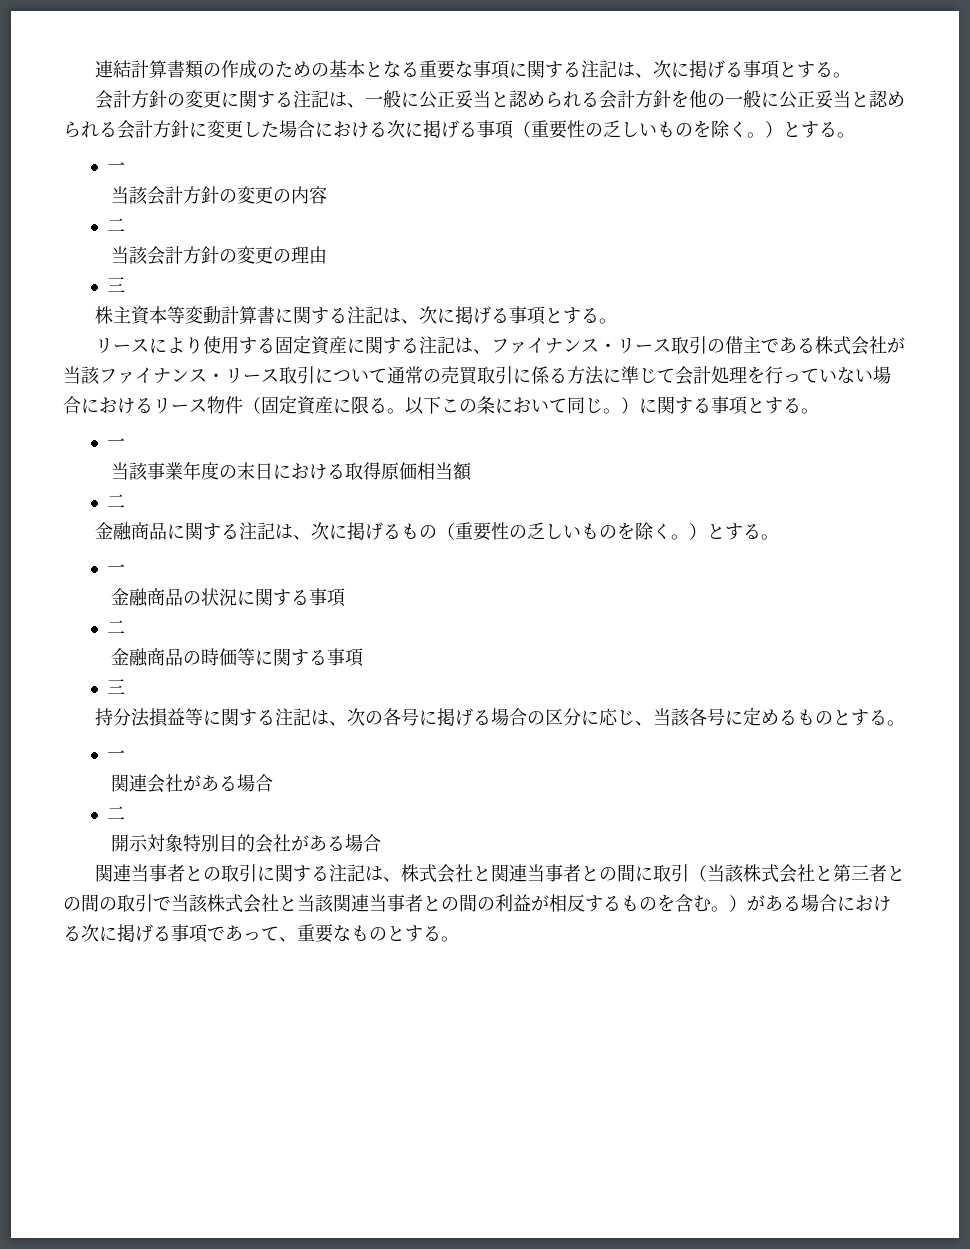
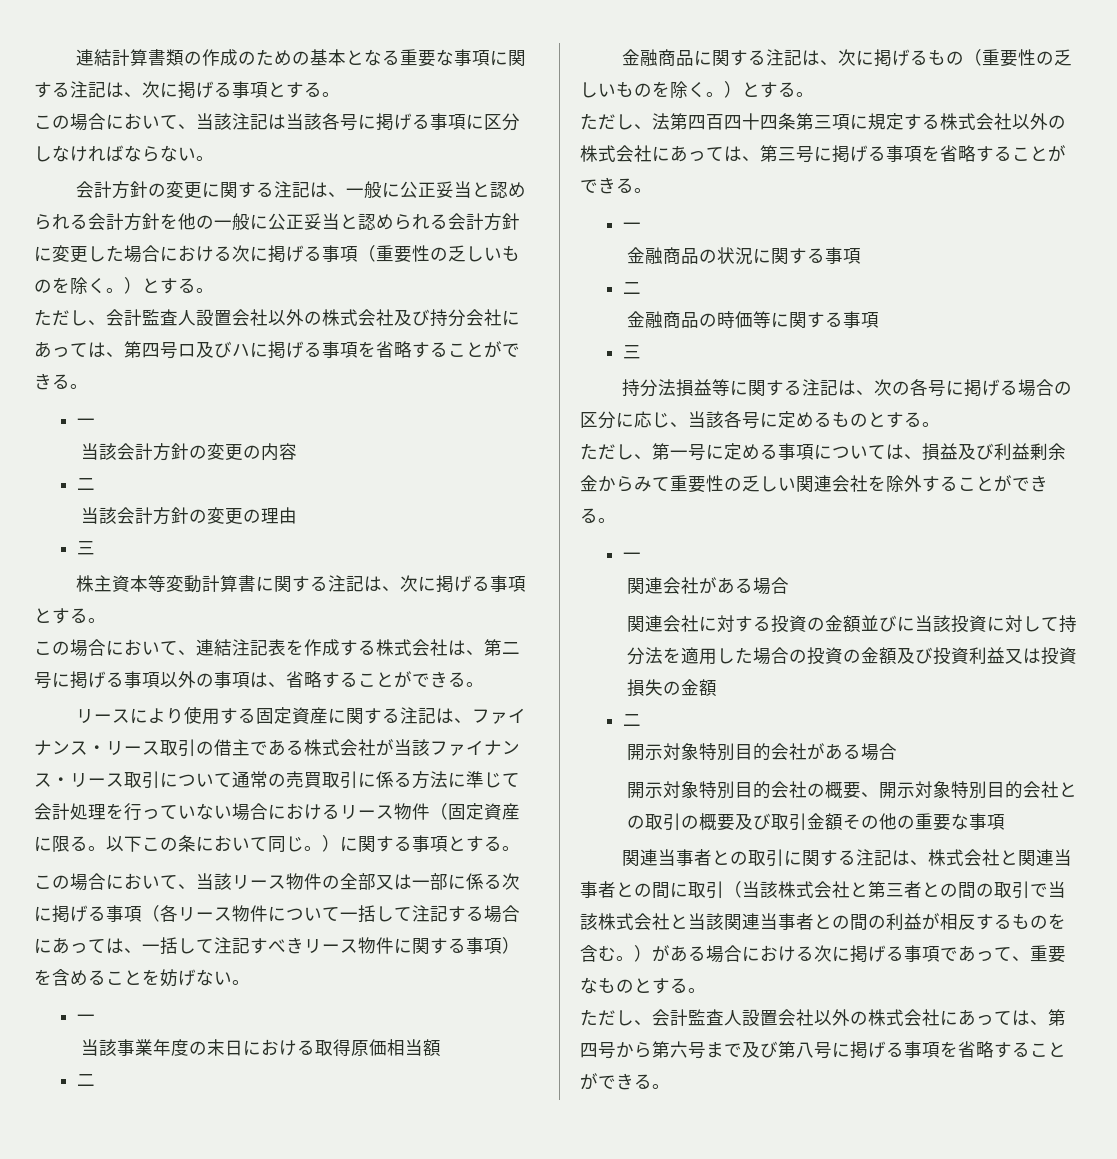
+ この場合において、当該注記は当該各号に掲げる事項に区分しなければならない。
+ ただし、会計監査人設置会社以外の株式会社及び持分会社にあっては、第四号ロ及びハに掲げる事項を省略することができる。
+ この場合において、連結注記表を作成する株式会社は、第二号に掲げる事項以外の事項は、省略することができる。
+ この場合において、当該リース物件の全部又は一部に係る次に掲げる事項（各リース物件について一括して注記する場合にあっては、一括して注記すべきリース物件に関する事項）を含めることを妨げない。
+ ただし、法第四百四十四条第三項に規定する株式会社以外の株式会社にあっては、第三号に掲げる事項を省略することができる。
+ ただし、第一号に定める事項については、損益及び利益剰余金からみて重要性の乏しい関連会社を除外することができる。
+ 関連会社に対する投資の金額並びに当該投資に対して持分法を適用した場合の投資の金額及び投資利益又は投資損失の金額
+ 開示対象特別目的会社の概要、開示対象特別目的会社との取引の概要及び取引金額その他の重要な事項
+ ただし、会計監査人設置会社以外の株式会社にあっては、第四号から第六号まで及び第八号に掲げる事項を省略することができる。

